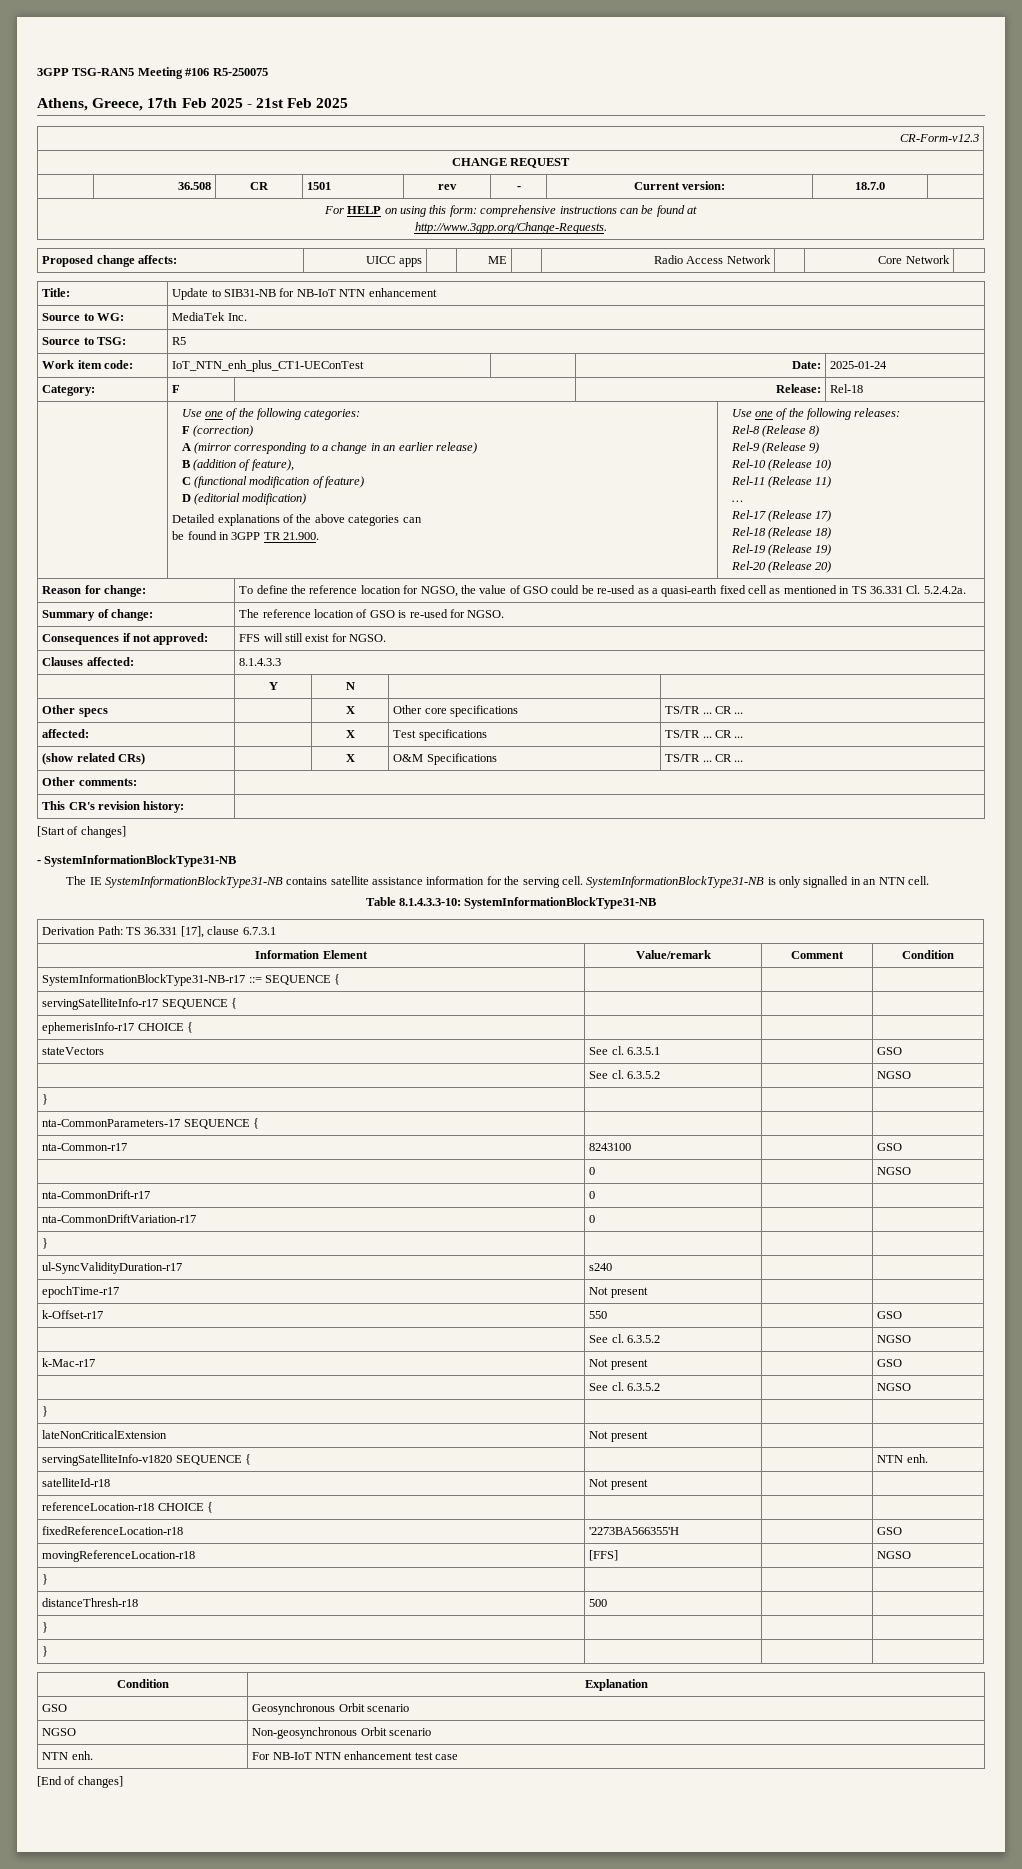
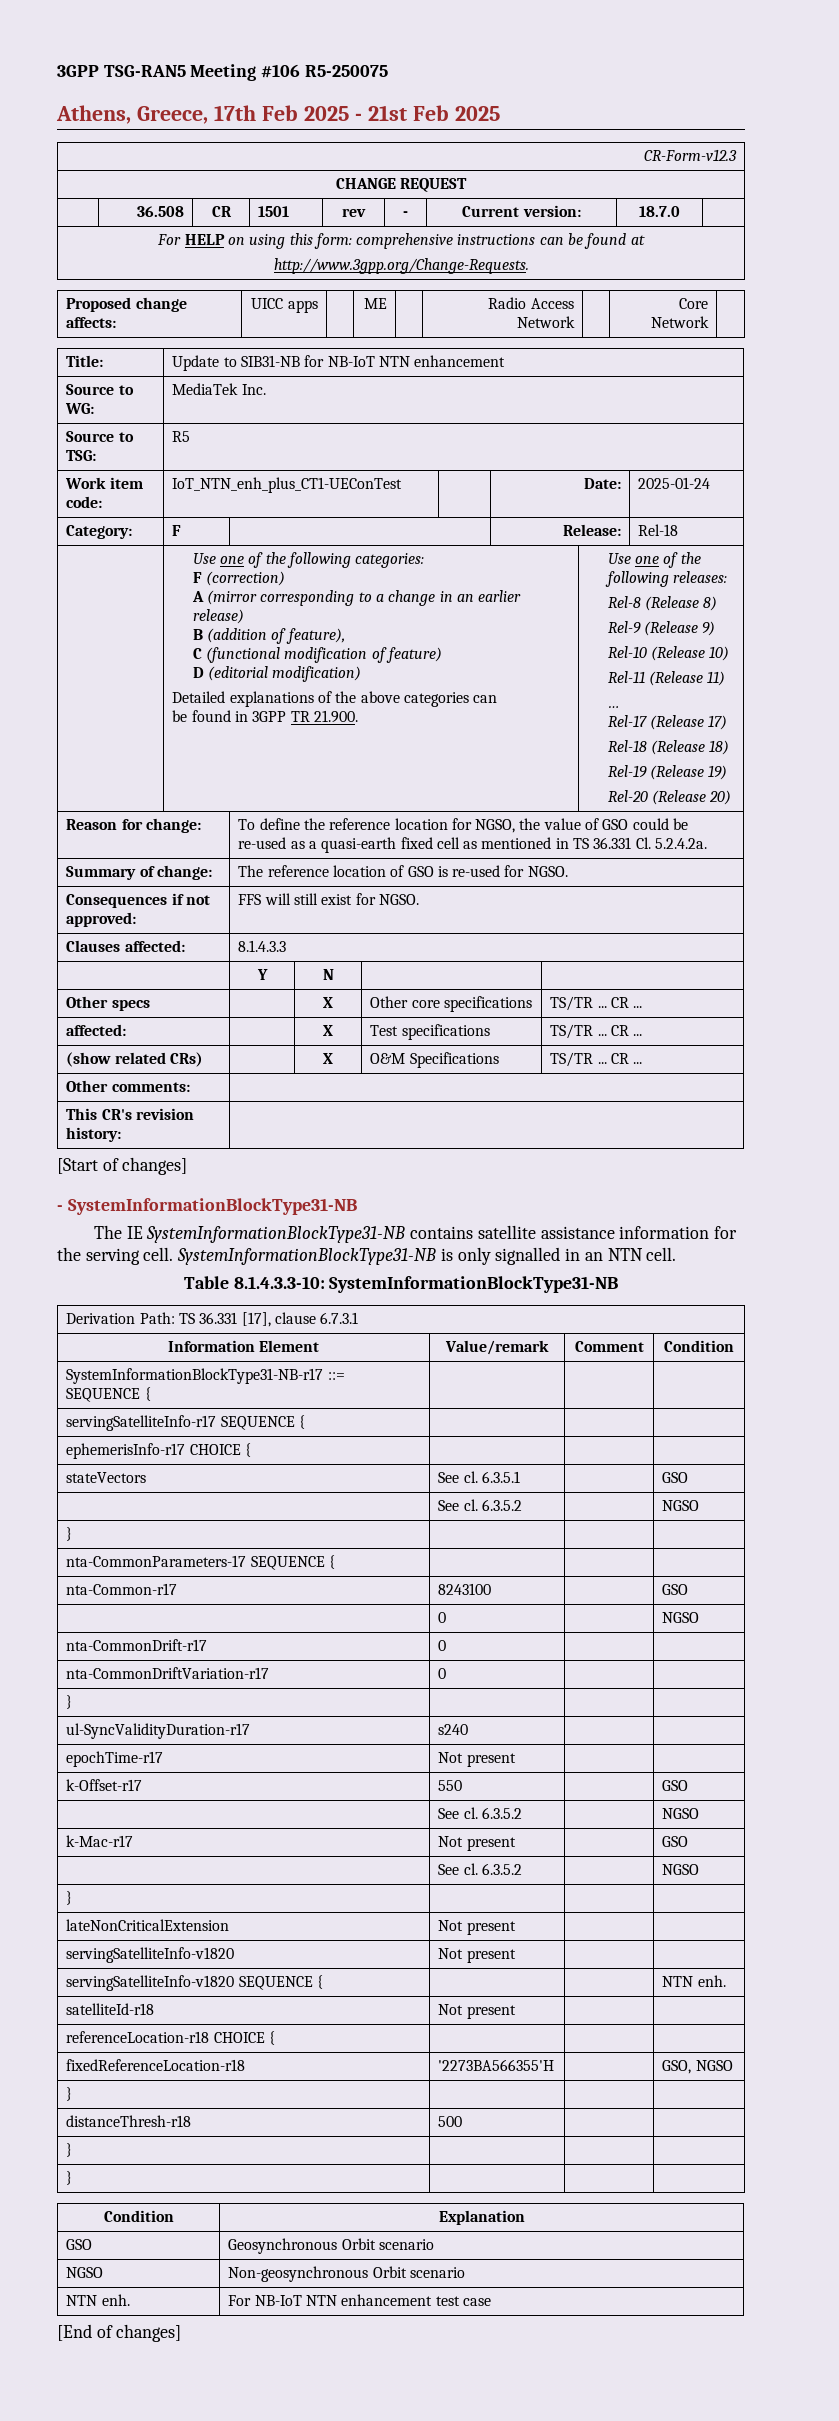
+ servingSatelliteInfo-v1820 | Not present | |
- fixedReferenceLocation-r18 | '2273BA566355'H | | GSO
- movingReferenceLocation-r18 | [FFS] | | NGSO
+ fixedReferenceLocation-r18 | '2273BA566355'H | | GSO, NGSO

